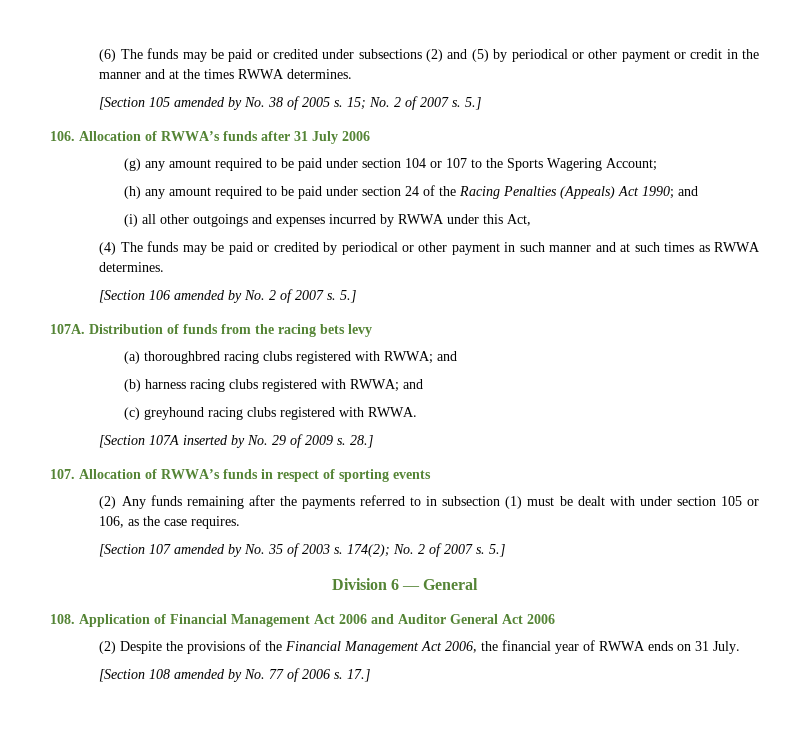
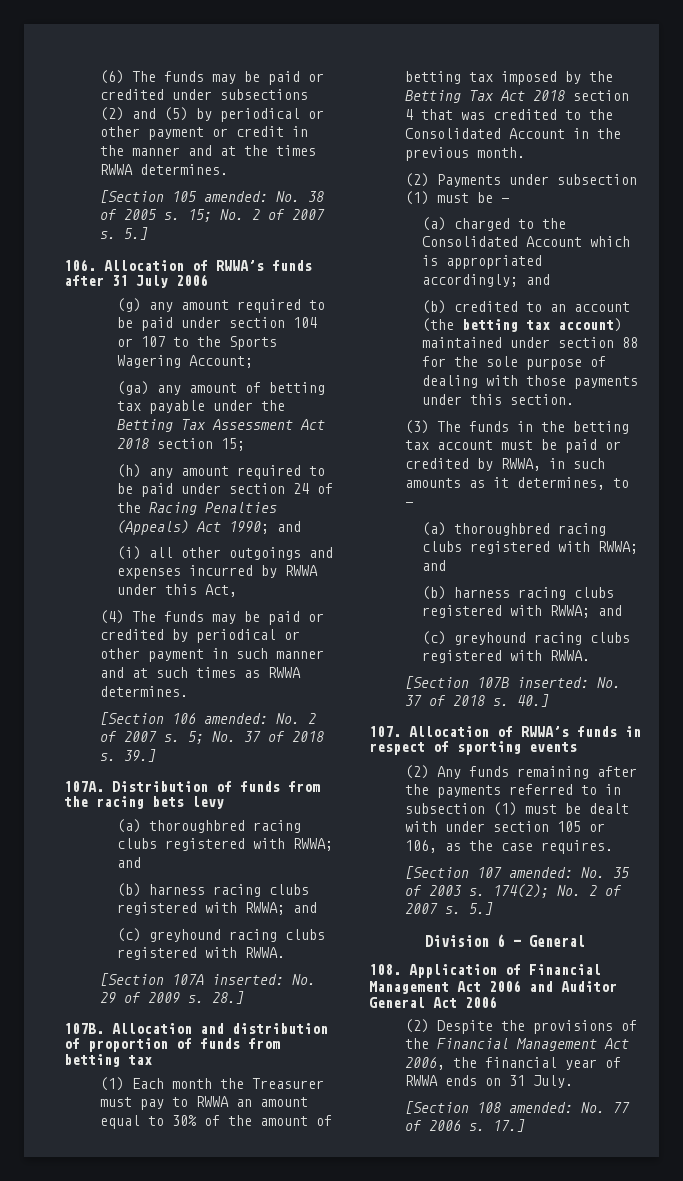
- [Section 105 amended by No. 38 of 2005 s.
+ [Section 105 amended: No. 38 of 2005 s.
+ (ga) any amount of betting tax payable under the Betting Tax Assessment Act 2018 section 15;
- [Section 106 amended by No. 2 of 2007 s. 5.]
+ [Section 106 amended: No. 2 of 2007 s. 5; No. 37 of 2018 s. 39.]
- [Section 107A inserted by No. 29 of 2009 s.
+ [Section 107A inserted: No. 29 of 2009 s.
+ 107B. Allocation and distribution of proportion of funds from betting tax
+ (1) Each month the Treasurer must pay to RWWA an amount equal to 30% of the amount of betting tax imposed by the Betting Tax Act 2018 section 4 that was credited to the Consolidated Account in the previous month.
+ (2) Payments under subsection (1) must be —
+ (a) charged to the Consolidated Account which is appropriated accordingly; and
+ (b) credited to an account (the betting tax account) maintained under section 88 for the sole purpose of dealing with those payments under this section.
+ (3) The funds in the betting tax account must be paid or credited by RWWA, in such amounts as it determines, to —
+ (a) thoroughbred racing clubs registered with RWWA; and
+ (b) harness racing clubs registered with RWWA; and
+ (c) greyhound racing clubs registered with RWWA.
+ [Section 107B inserted: No. 37 of 2018 s. 40.]
- [Section 107 amended by No. 35 of 2003 s.
+ [Section 107 amended: No. 35 of 2003 s.
- [Section 108 amended by No. 77 of 2006 s.
+ [Section 108 amended: No. 77 of 2006 s.

